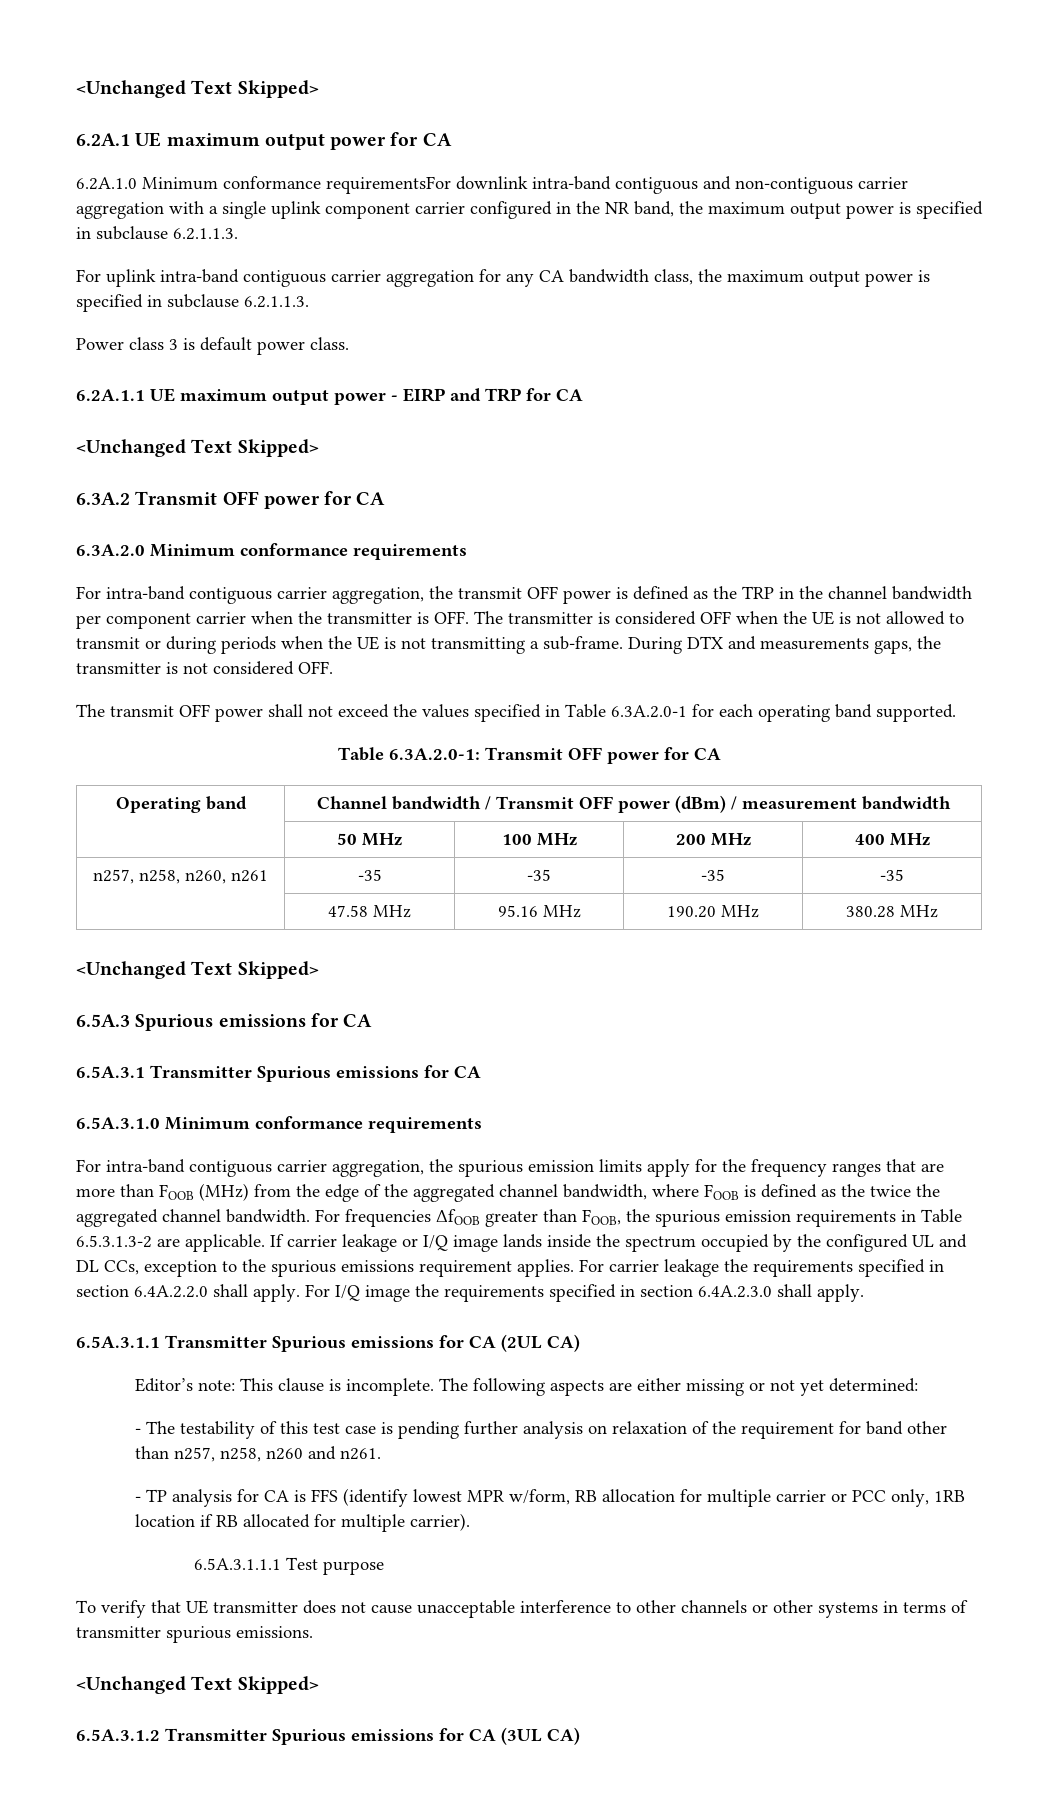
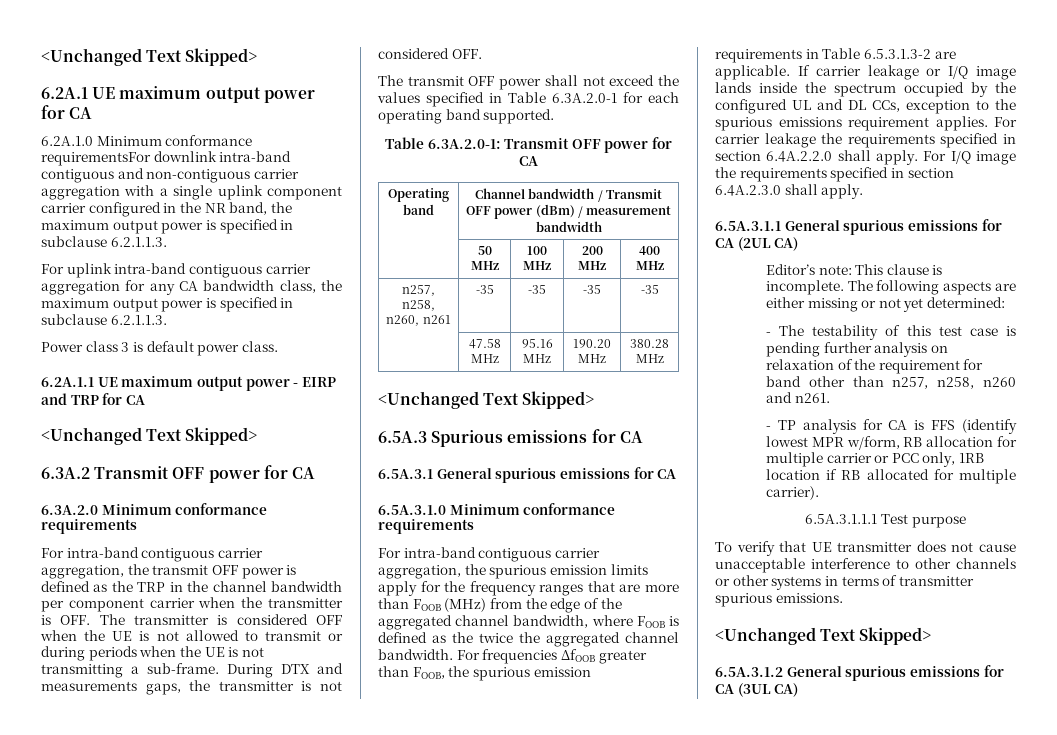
- 6.5A.3.1 Transmitter Spurious emissions for CA
+ 6.5A.3.1 General spurious emissions for CA
- 6.5A.3.1.1 Transmitter Spurious emissions for CA (2UL CA)
+ 6.5A.3.1.1 General spurious emissions for CA (2UL CA)
- 6.5A.3.1.2 Transmitter Spurious emissions for CA (3UL CA)
+ 6.5A.3.1.2 General spurious emissions for CA (3UL CA)

